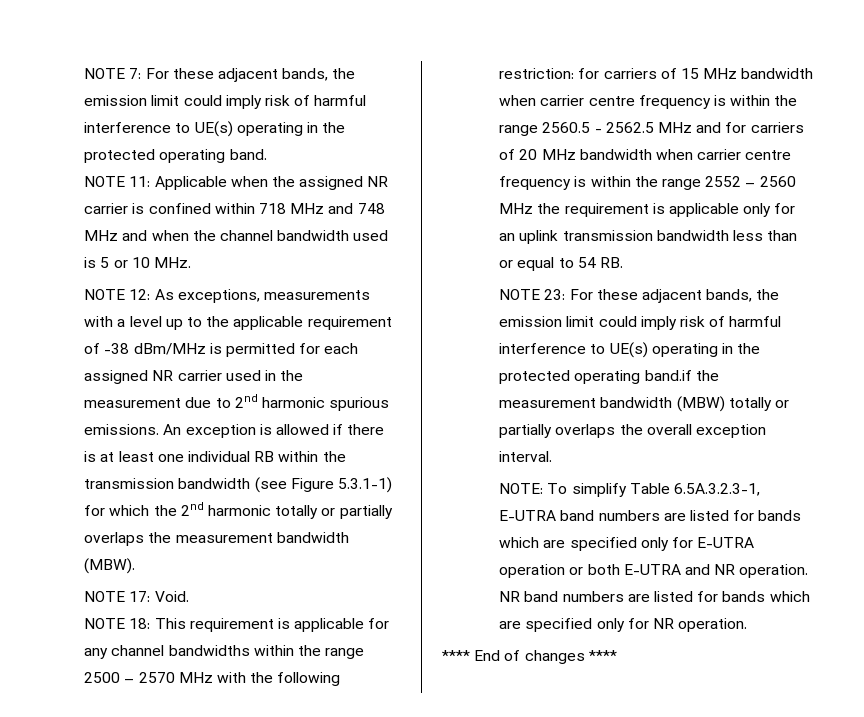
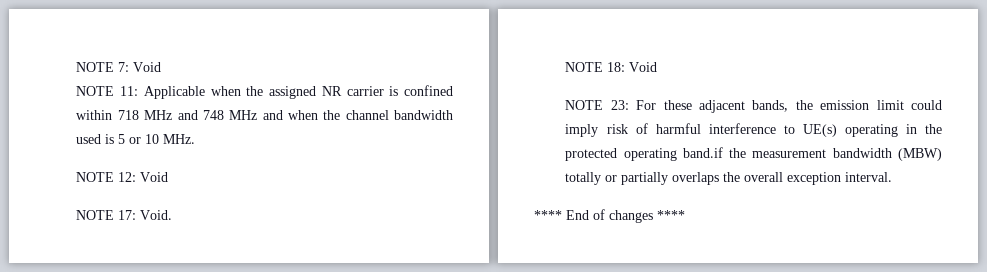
- NOTE 7: For these adjacent bands, the emission limit could imply risk of harmful interference to UE(s) operating in the protected operating band.
+ NOTE 7: Void
- NOTE 12: As exceptions, measurements with a level up to the applicable requirement of -38 dBm/MHz is permitted for each assigned NR carrier used in the measurement due to 2nd harmonic spurious emissions. An exception is allowed if there is at least one individual RB within the transmission bandwidth (see Figure 5.3.1-1) for which the 2nd harmonic totally or partially overlaps the measurement bandwidth (MBW).
+ NOTE 12: Void
- NOTE 18: This requirement is applicable for any channel bandwidths within the range 2500 – 2570 MHz with the following restriction: for carriers of 15 MHz bandwidth when carrier centre frequency is within the range 2560.5 - 2562.5 MHz and for carriers of 20 MHz bandwidth when carrier centre frequency is within the range 2552 – 2560 MHz the requirement is applicable only for an uplink transmission bandwidth less than or equal to 54 RB.
+ NOTE 18: Void
- NOTE: To simplify Table 6.5A.3.2.3-1, E-UTRA band numbers are listed for bands which are specified only for E-UTRA operation or both E-UTRA and NR operation. NR band numbers are listed for bands which are specified only for NR operation.

